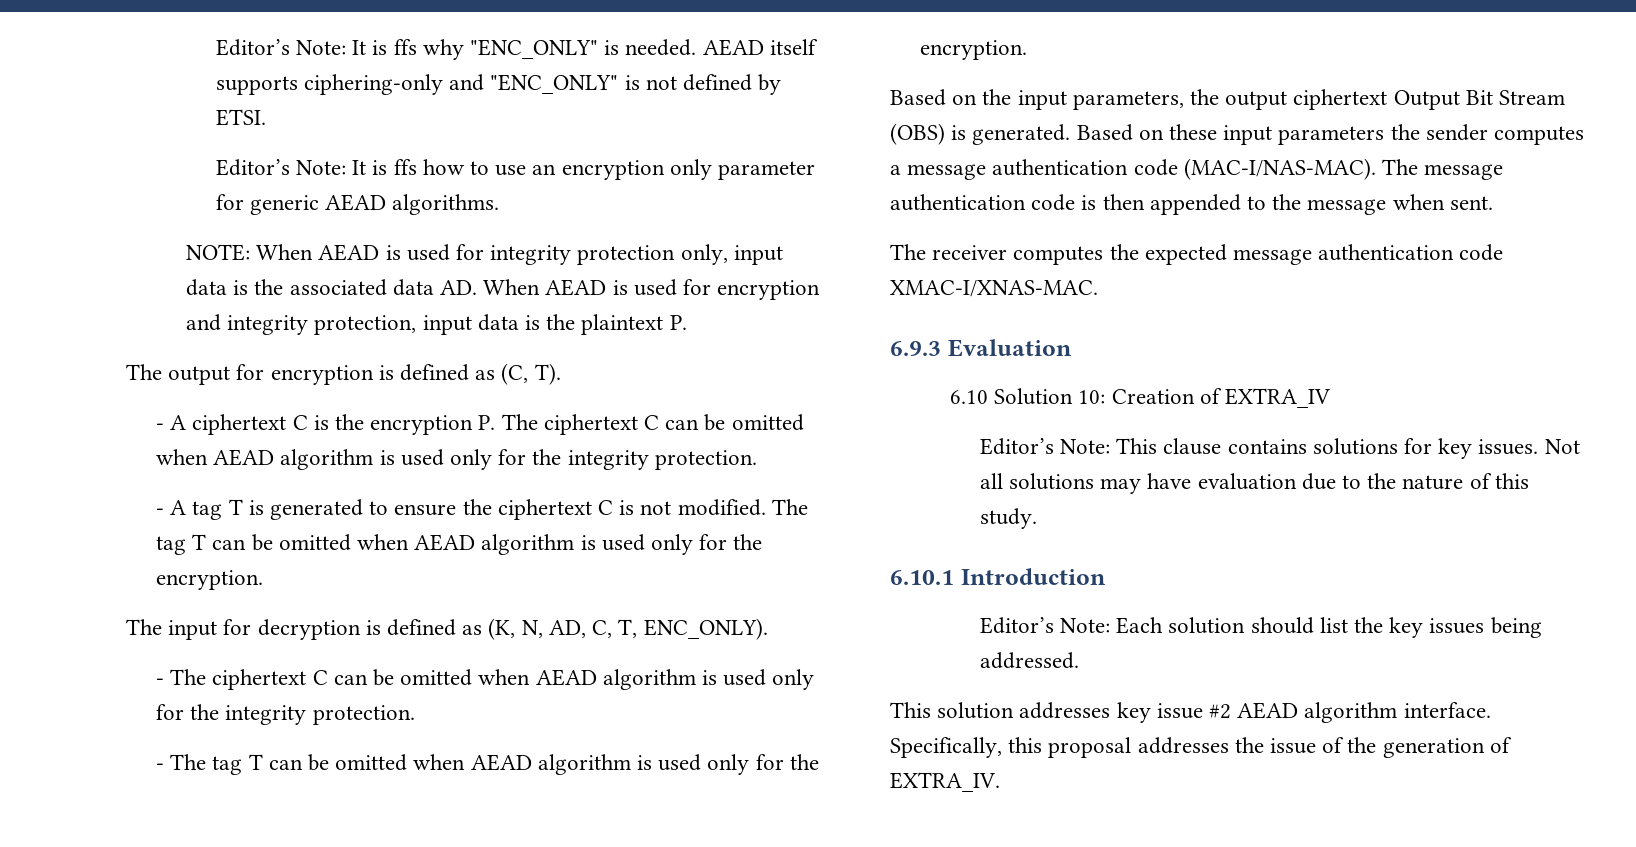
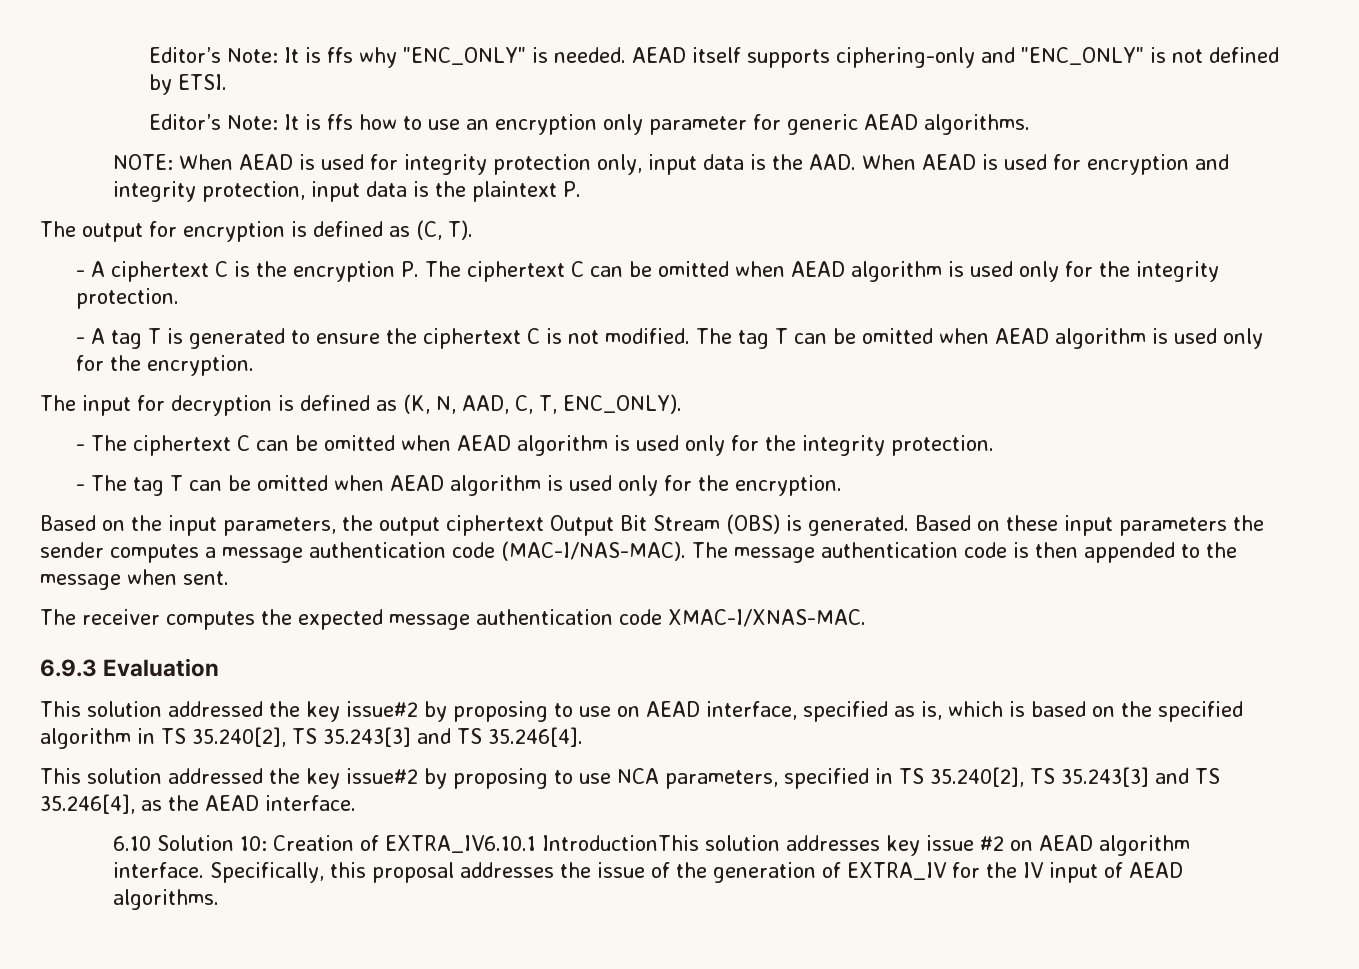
- NOTE: When AEAD is used for integrity protection only, input data is the associated data AD. When AEAD is used for encryption and integrity protection, input data is the plaintext P.
+ NOTE: When AEAD is used for integrity protection only, input data is the AAD. When AEAD is used for encryption and integrity protection, input data is the plaintext P.
- The input for decryption is defined as (K, N, AD, C, T, ENC_ONLY).
+ The input for decryption is defined as (K, N, AAD, C, T, ENC_ONLY).
+ This solution addressed the key issue#2 by proposing to use on AEAD interface, specified as is, which is based on the specified algorithm in TS 35.240[2], TS 35.243[3] and TS 35.246[4].
+ This solution addressed the key issue#2 by proposing to use NCA parameters, specified in TS 35.240[2], TS 35.243[3] and TS 35.246[4], as the AEAD interface.
- 6.10 Solution 10: Creation of EXTRA_IV
- Editor’s Note: This clause contains solutions for key issues. Not all solutions may have evaluation due to the nature of this study.
- 6.10.1 Introduction
- Editor’s Note: Each solution should list the key issues being addressed.
- This solution addresses key issue #2 AEAD algorithm interface.
+ 6.10 Solution 10: Creation of EXTRA_IV6.10.1 IntroductionThis solution addresses key issue #2 on AEAD algorithm interface.
- Specifically, this proposal addresses the issue of the generation of EXTRA_IV.
+ Specifically, this proposal addresses the issue of the generation of EXTRA_IV for the IV input of AEAD algorithms.

